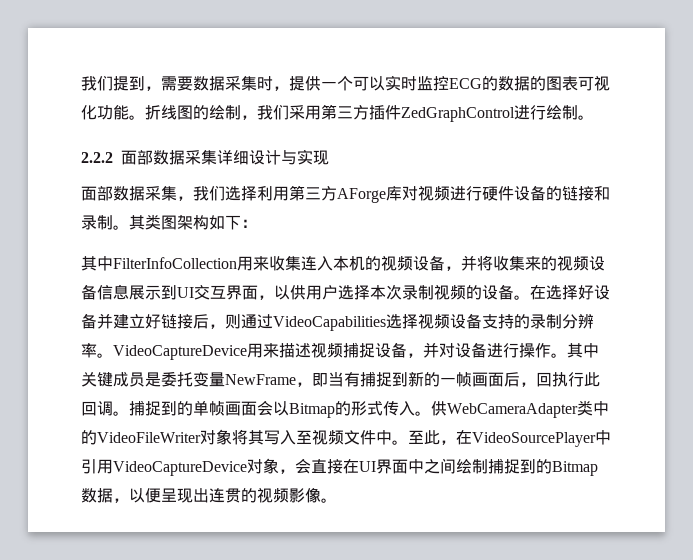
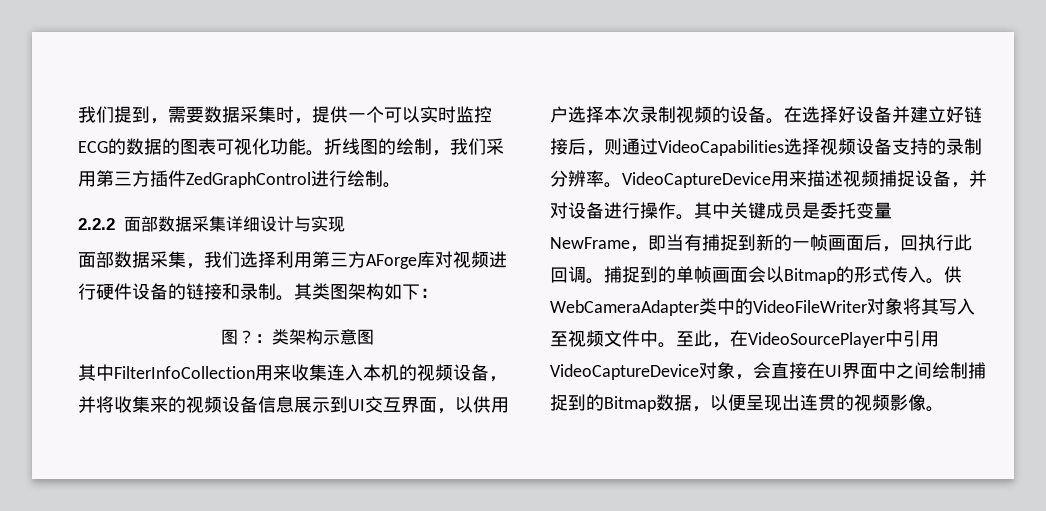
+ 图？：类架构示意图

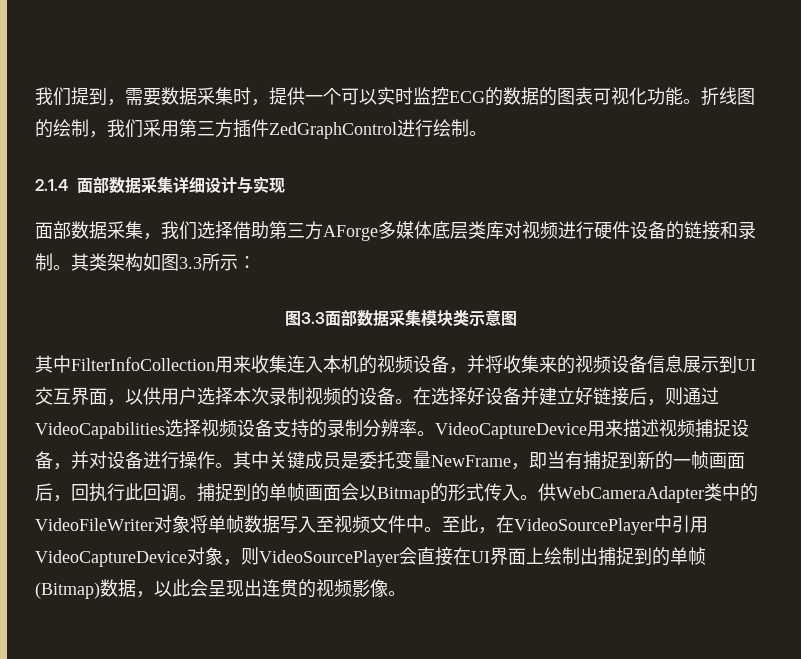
- 2.2.2面部数据采集详细设计与实现
+ 2.1.4面部数据采集详细设计与实现
- 面部数据采集，我们选择利用第三方AForge库对视频进行硬件设备的链接和录制。
+ 面部数据采集，我们选择借助第三方AForge多媒体底层类库对视频进行硬件设备的链接和录制。
- 其类图架构如下：
- 图？：类架构示意图
+ 其类架构如图3.3所示：
+ 图3.3面部数据采集模块类示意图
- 供WebCameraAdapter类中的VideoFileWriter对象将其写入至视频文件中。
+ 供WebCameraAdapter类中的VideoFileWriter对象将单帧数据写入至视频文件中。
- 至此，在VideoSourcePlayer中引用VideoCaptureDevice对象，会直接在UI界面中之间绘制捕捉到的Bitmap数据，以便呈现出连贯的视频影像。
+ 至此，在VideoSourcePlayer中引用VideoCaptureDevice对象，则VideoSourcePlayer会直接在UI界面上绘制出捕捉到的单帧(Bitmap)数据，以此会呈现出连贯的视频影像。

